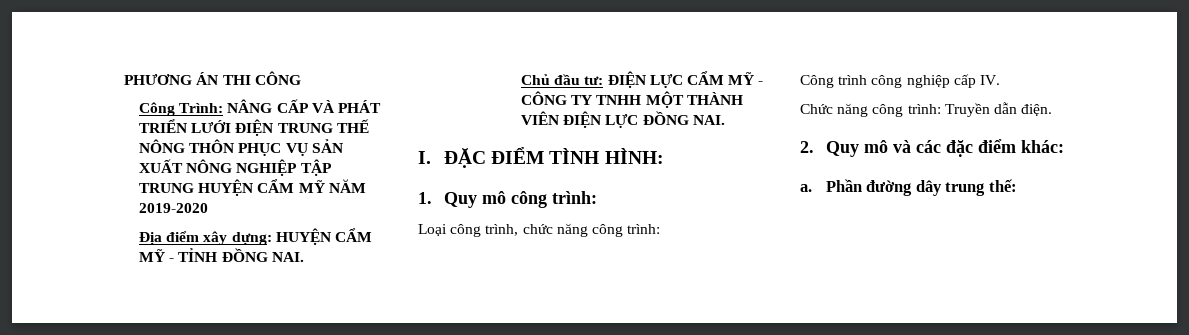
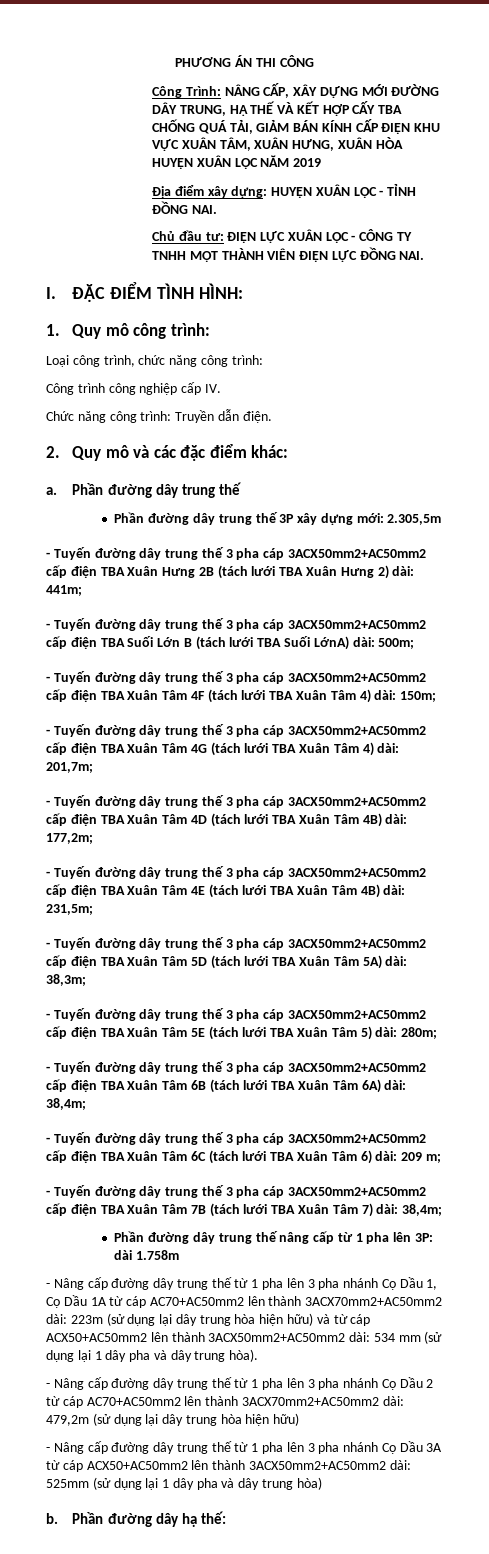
- Công Trình: NÂNG CẤP VÀ PHÁT TRIỂN LƯỚI ĐIỆN TRUNG THẾ NÔNG THÔN PHỤC VỤ SẢN XUẤT NÔNG NGHIỆP TẬP TRUNG HUYỆN CẨM MỸ NĂM 2019-2020
+ Công Trình: NÂNG CẤP, XÂY DỰNG MỚI ĐƯỜNG DÂY TRUNG, HẠ THẾ VÀ KẾT HỢP CẤY TBA CHỐNG QUÁ TẢI, GIẢM BÁN KÍNH CẤP ĐIỆN KHU VỰC XUÂN TÂM, XUÂN HƯNG, XUÂN HÒA HUYỆN XUÂN LỘC NĂM 2019
- Địa điểm xây dựng: HUYỆN CẨM MỸ - TỈNH ĐỒNG NAI.
+ Địa điểm xây dựng: HUYỆN XUÂN LỘC - TỈNH ĐỒNG NAI.
- Chủ đầu tư: ĐIỆN LỰC CẨM MỸ - CÔNG TY TNHH MỘT THÀNH VIÊN ĐIỆN LỰC ĐỒNG NAI.
+ Chủ đầu tư: ĐIỆN LỰC XUÂN LỘC - CÔNG TY TNHH MỘT THÀNH VIÊN ĐIỆN LỰC ĐỒNG NAI.
- a. Phần đường dây trung thế:
+ a. Phần đường dây trung thế
+ Phần đường dây trung thế 3P xây dựng mới: 2.305,5m
+ - Tuyến đường dây trung thế 3 pha cáp 3ACX50mm2+AC50mm2 cấp điện TBA Xuân Hưng 2B (tách lưới TBA Xuân Hưng 2) dài: 441m;
+ - Tuyến đường dây trung thế 3 pha cáp 3ACX50mm2+AC50mm2 cấp điện TBA Suối Lớn B (tách lưới TBA Suối LớnA) dài: 500m;
+ - Tuyến đường dây trung thế 3 pha cáp 3ACX50mm2+AC50mm2 cấp điện TBA Xuân Tâm 4F (tách lưới TBA Xuân Tâm 4) dài: 150m;
+ - Tuyến đường dây trung thế 3 pha cáp 3ACX50mm2+AC50mm2 cấp điện TBA Xuân Tâm 4G (tách lưới TBA Xuân Tâm 4) dài: 201,7m;
+ - Tuyến đường dây trung thế 3 pha cáp 3ACX50mm2+AC50mm2 cấp điện TBA Xuân Tâm 4D (tách lưới TBA Xuân Tâm 4B) dài: 177,2m;
+ - Tuyến đường dây trung thế 3 pha cáp 3ACX50mm2+AC50mm2 cấp điện TBA Xuân Tâm 4E (tách lưới TBA Xuân Tâm 4B) dài: 231,5m;
+ - Tuyến đường dây trung thế 3 pha cáp 3ACX50mm2+AC50mm2 cấp điện TBA Xuân Tâm 5D (tách lưới TBA Xuân Tâm 5A) dài: 38,3m;
+ - Tuyến đường dây trung thế 3 pha cáp 3ACX50mm2+AC50mm2 cấp điện TBA Xuân Tâm 5E (tách lưới TBA Xuân Tâm 5) dài: 280m;
+ - Tuyến đường dây trung thế 3 pha cáp 3ACX50mm2+AC50mm2 cấp điện TBA Xuân Tâm 6B (tách lưới TBA Xuân Tâm 6A) dài: 38,4m;
+ - Tuyến đường dây trung thế 3 pha cáp 3ACX50mm2+AC50mm2 cấp điện TBA Xuân Tâm 6C (tách lưới TBA Xuân Tâm 6) dài: 209 m;
+ - Tuyến đường dây trung thế 3 pha cáp 3ACX50mm2+AC50mm2 cấp điện TBA Xuân Tâm 7B (tách lưới TBA Xuân Tâm 7) dài: 38,4m;
+ Phần đường dây trung thế nâng cấp từ 1 pha lên 3P: dài 1.758m
+ - Nâng cấp đường dây trung thế từ 1 pha lên 3 pha nhánh Cọ Dầu 1, Cọ Dầu 1A từ cáp AC70+AC50mm2 lên thành 3ACX70mm2+AC50mm2 dài: 223m (sử dụng lại dây trung hòa hiện hữu) và từ cáp ACX50+AC50mm2 lên thành 3ACX50mm2+AC50mm2 dài: 534 mm (sử dụng lại 1 dây pha và dây trung hòa).
+ - Nâng cấp đường dây trung thế từ 1 pha lên 3 pha nhánh Cọ Dầu 2 từ cáp AC70+AC50mm2 lên thành 3ACX70mm2+AC50mm2 dài: 479,2m (sử dụng lại dây trung hòa hiện hữu)
+ - Nâng cấp đường dây trung thế từ 1 pha lên 3 pha nhánh Cọ Dầu 3A từ cáp ACX50+AC50mm2 lên thành 3ACX50mm2+AC50mm2 dài: 525mm (sử dụng lại 1 dây pha và dây trung hòa)
+ b. Phần đường dây hạ thế:

